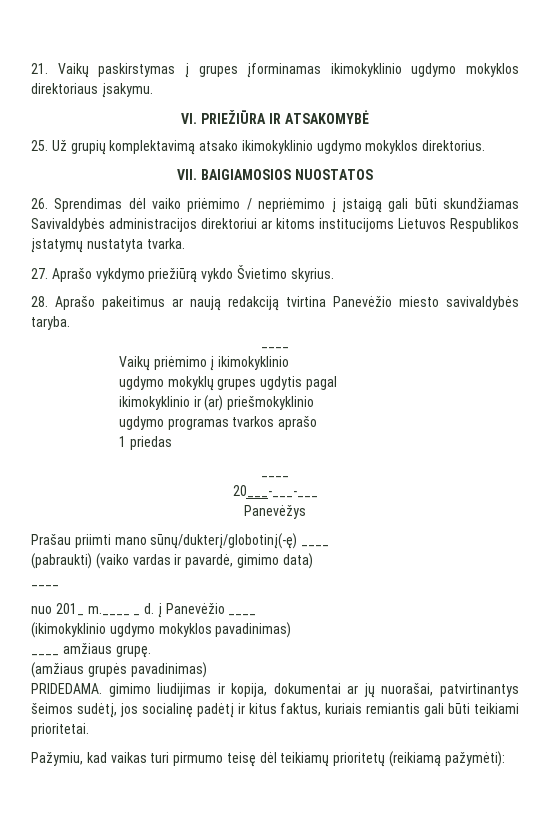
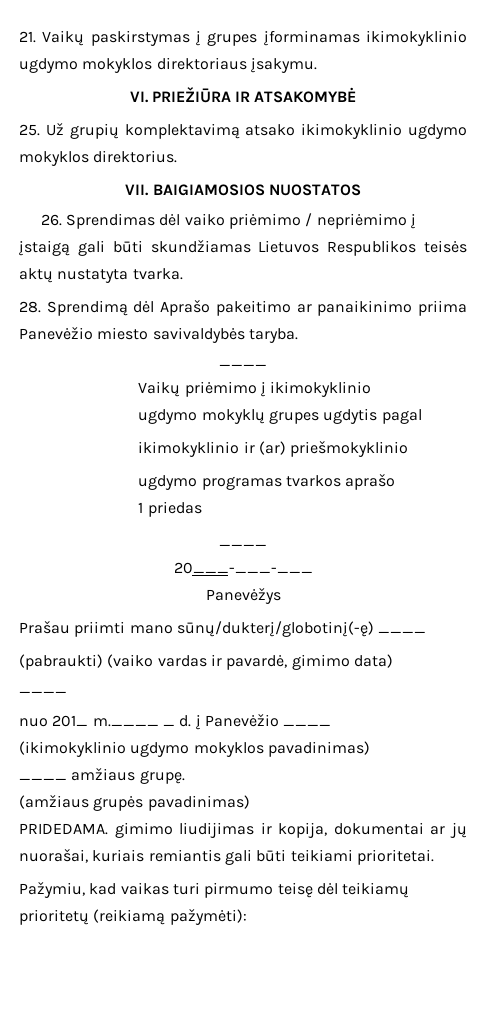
- 26. Sprendimas dėl vaiko priėmimo / nepriėmimo į įstaigą gali būti skundžiamas Savivaldybės administracijos direktoriui ar kitoms institucijoms Lietuvos Respublikos įstatymų nustatyta tvarka.
- 27. Aprašo vykdymo priežiūrą vykdo Švietimo skyrius.
- 28. Aprašo pakeitimus ar naują redakciją tvirtina Panevėžio miesto savivaldybės taryba.
+ 26. Sprendimas dėl vaiko priėmimo / nepriėmimo į įstaigą gali būti skundžiamas Lietuvos Respublikos teisės aktų nustatyta tvarka.
+ 28. Sprendimą dėl Aprašo pakeitimo ar panaikinimo priima Panevėžio miesto savivaldybės taryba.
- PRIDEDAMA. gimimo liudijimas ir kopija, dokumentai ar jų nuorašai, patvirtinantys šeimos sudėtį, jos socialinę padėtį ir kitus faktus, kuriais remiantis gali būti teikiami prioritetai.
+ PRIDEDAMA. gimimo liudijimas ir kopija, dokumentai ar jų nuorašai, kuriais remiantis gali būti teikiami prioritetai.

